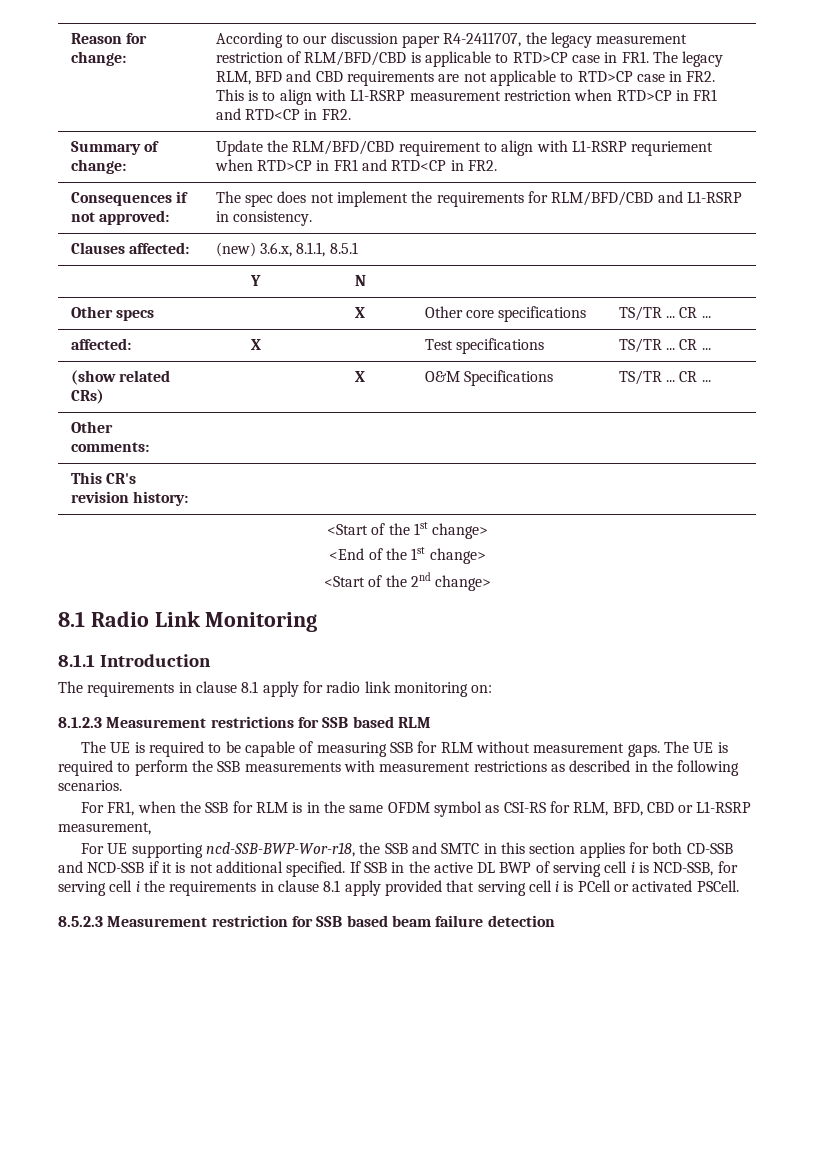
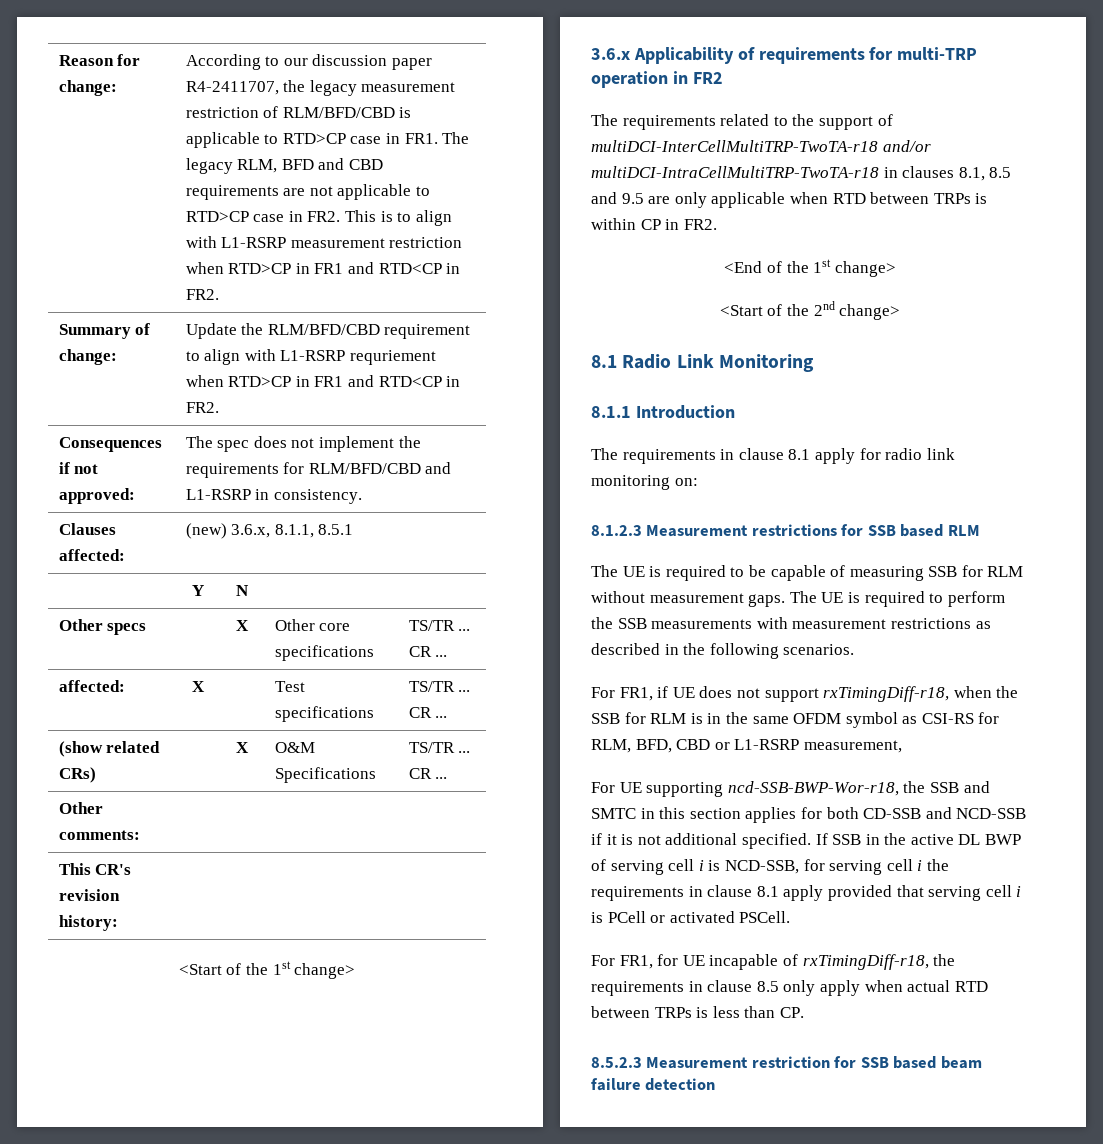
+ 3.6.x Applicability of requirements for multi-TRP operation in FR2
+ The requirements related to the support of multiDCI-InterCellMultiTRP-TwoTA-r18 and/or multiDCI-IntraCellMultiTRP-TwoTA-r18 in clauses 8.1, 8.5 and 9.5 are only applicable when RTD between TRPs is within CP in FR2.
- For FR1, when the SSB for RLM is in the same OFDM symbol as CSI-RS for RLM, BFD, CBD or L1-RSRP measurement,
+ For FR1, if UE does not support rxTimingDiff-r18, when the SSB for RLM is in the same OFDM symbol as CSI-RS for RLM, BFD, CBD or L1-RSRP measurement,
+ For FR1, for UE incapable of rxTimingDiff-r18, the requirements in clause 8.5 only apply when actual RTD between TRPs is less than CP.

